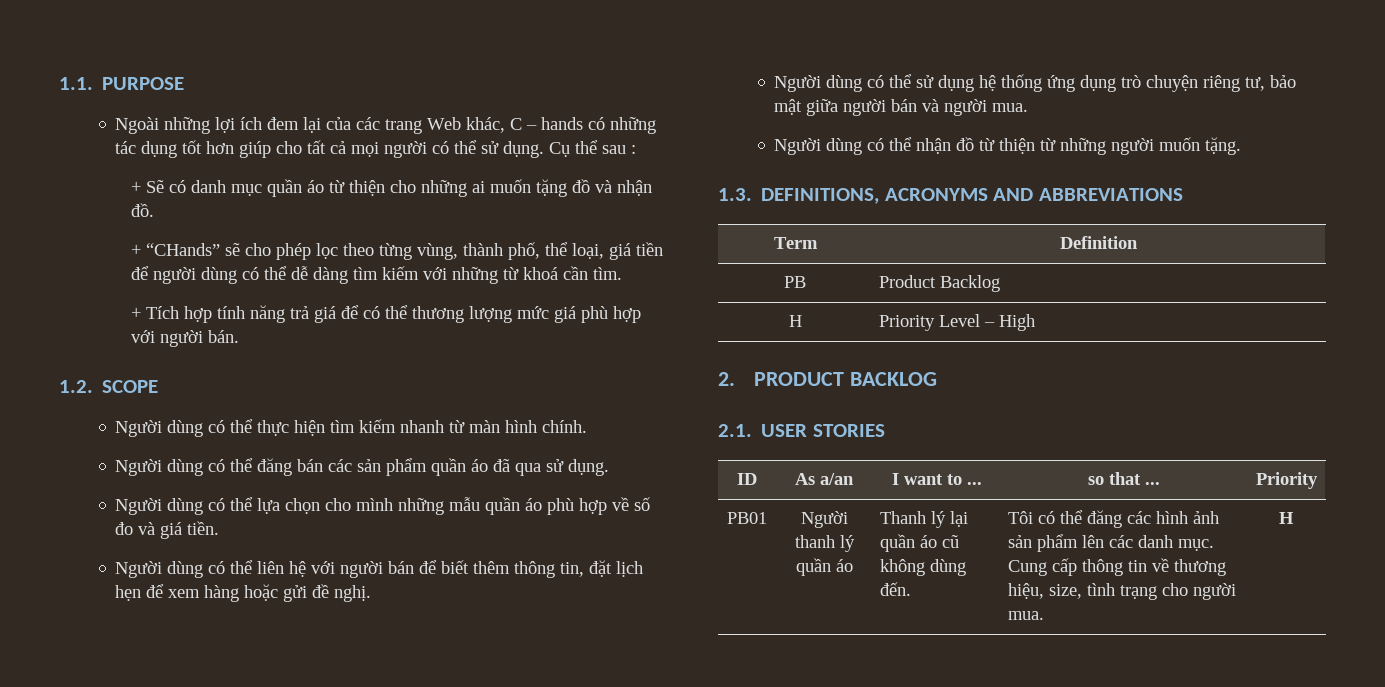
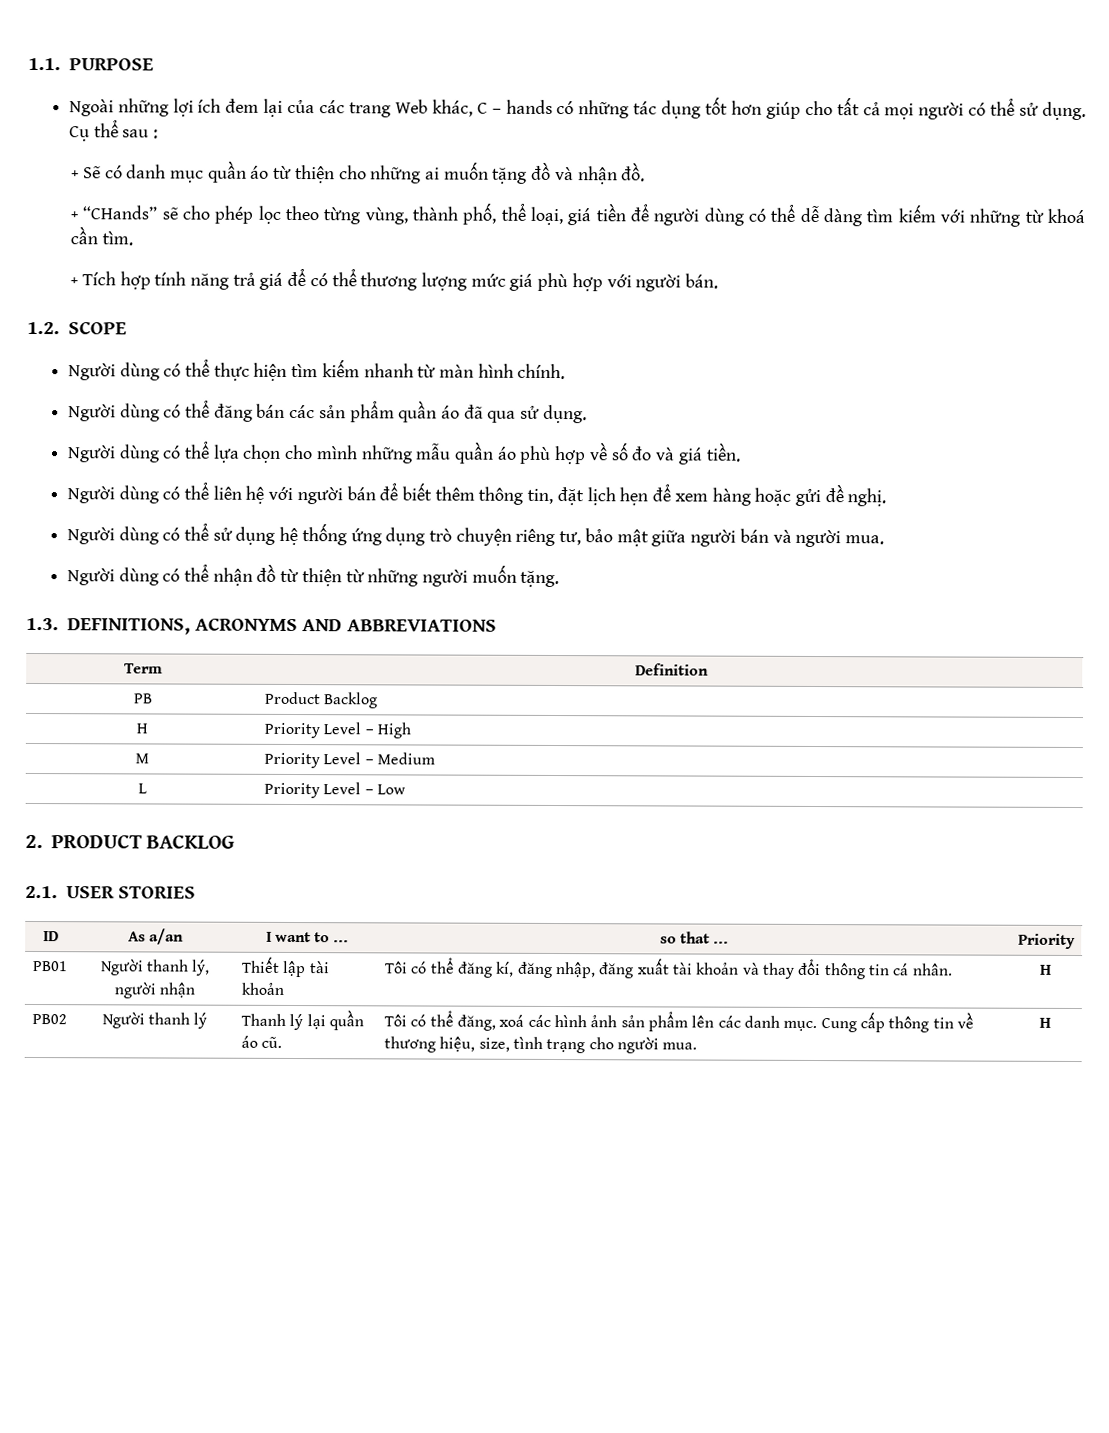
+ M | Priority Level – Medium
+ L | Priority Level – Low
- Người thanh lý quần áo | Thanh lý lại quần áo cũ không dùng đến. | Tôi có thể đăng các hình ảnh sản phẩm lên các danh mục. Cung cấp thông tin về thương hiệu, size, tình trạng cho người mua. | H
+ Người thanh lý, người nhận | Thiết lập tài khoản | Tôi có thể đăng kí, đăng nhập, đăng xuất tài khoản và thay đổi thông tin cá nhân. | H
+ PB02 | Người thanh lý | Thanh lý lại quần áo cũ. | Tôi có thể đăng, xoá các hình ảnh sản phẩm lên các danh mục. Cung cấp thông tin về thương hiệu, size, tình trạng cho người mua. | H

